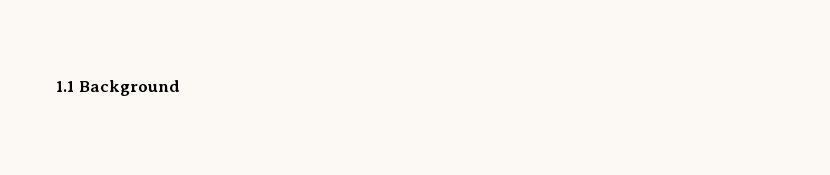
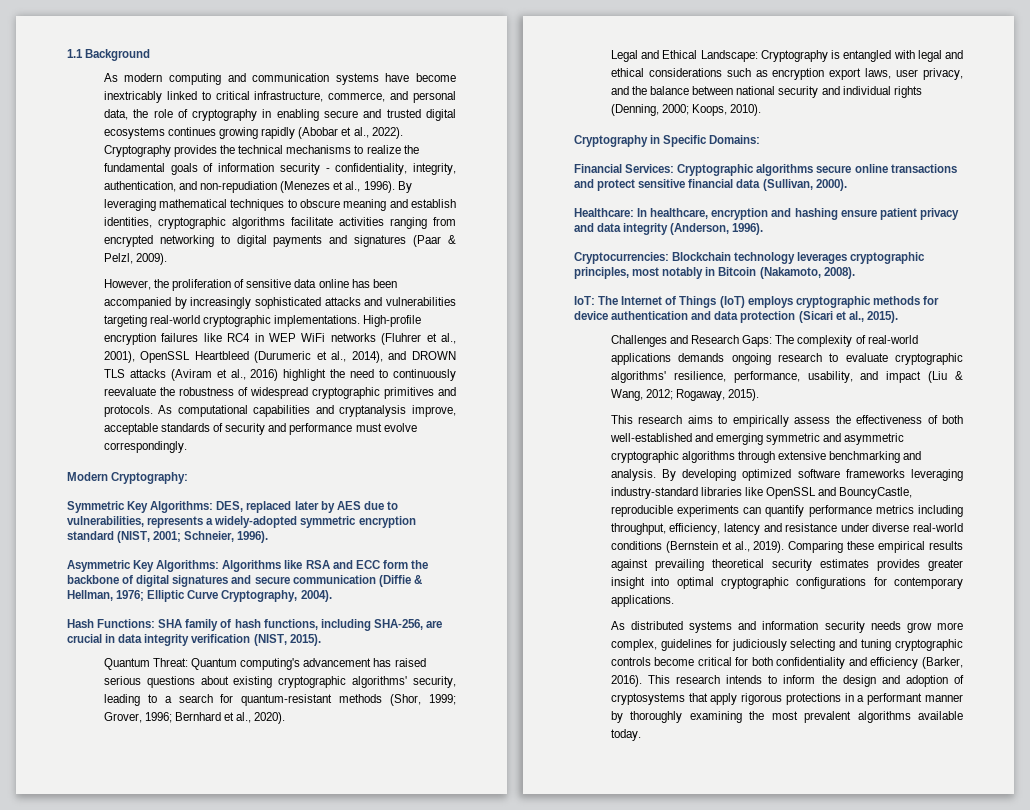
+ As modern computing and communication systems have become inextricably linked to critical infrastructure, commerce, and personal data, the role of cryptography in enabling secure and trusted digital ecosystems continues growing rapidly (Abobar et al., 2022). Cryptography provides the technical mechanisms to realize the fundamental goals of information security - confidentiality, integrity, authentication, and non-repudiation (Menezes et al., 1996). By leveraging mathematical techniques to obscure meaning and establish identities, cryptographic algorithms facilitate activities ranging from encrypted networking to digital payments and signatures (Paar & Pelzl, 2009).
+ However, the proliferation of sensitive data online has been accompanied by increasingly sophisticated attacks and vulnerabilities targeting real-world cryptographic implementations. High-profile encryption failures like RC4 in WEP WiFi networks (Fluhrer et al., 2001), OpenSSL Heartbleed (Durumeric et al., 2014), and DROWN TLS attacks (Aviram et al., 2016) highlight the need to continuously reevaluate the robustness of widespread cryptographic primitives and protocols. As computational capabilities and cryptanalysis improve, acceptable standards of security and performance must evolve correspondingly.
+ Modern Cryptography:
+ Symmetric Key Algorithms: DES, replaced later by AES due to vulnerabilities, represents a widely-adopted symmetric encryption standard (NIST, 2001; Schneier, 1996).
+ Asymmetric Key Algorithms: Algorithms like RSA and ECC form the backbone of digital signatures and secure communication (Diffie & Hellman, 1976; Elliptic Curve Cryptography, 2004).
+ Hash Functions: SHA family of hash functions, including SHA-256, are crucial in data integrity verification (NIST, 2015).
+ Quantum Threat: Quantum computing's advancement has raised serious questions about existing cryptographic algorithms' security, leading to a search for quantum-resistant methods (Shor, 1999; Grover, 1996; Bernhard et al., 2020).
+ Legal and Ethical Landscape: Cryptography is entangled with legal and ethical considerations such as encryption export laws, user privacy, and the balance between national security and individual rights (Denning, 2000; Koops, 2010).
+ Cryptography in Specific Domains:
+ Financial Services: Cryptographic algorithms secure online transactions and protect sensitive financial data (Sullivan, 2000).
+ Healthcare: In healthcare, encryption and hashing ensure patient privacy and data integrity (Anderson, 1996).
+ Cryptocurrencies: Blockchain technology leverages cryptographic principles, most notably in Bitcoin (Nakamoto, 2008).
+ IoT: The Internet of Things (IoT) employs cryptographic methods for device authentication and data protection (Sicari et al., 2015).
+ Challenges and Research Gaps: The complexity of real-world applications demands ongoing research to evaluate cryptographic algorithms' resilience, performance, usability, and impact (Liu & Wang, 2012; Rogaway, 2015).
+ This research aims to empirically assess the effectiveness of both well-established and emerging symmetric and asymmetric cryptographic algorithms through extensive benchmarking and analysis. By developing optimized software frameworks leveraging industry-standard libraries like OpenSSL and BouncyCastle, reproducible experiments can quantify performance metrics including throughput, efficiency, latency and resistance under diverse real-world conditions (Bernstein et al., 2019). Comparing these empirical results against prevailing theoretical security estimates provides greater insight into optimal cryptographic configurations for contemporary applications.
+ As distributed systems and information security needs grow more complex, guidelines for judiciously selecting and tuning cryptographic controls become critical for both confidentiality and efficiency (Barker, 2016). This research intends to inform the design and adoption of cryptosystems that apply rigorous protections in a performant manner by thoroughly examining the most prevalent algorithms available today.

